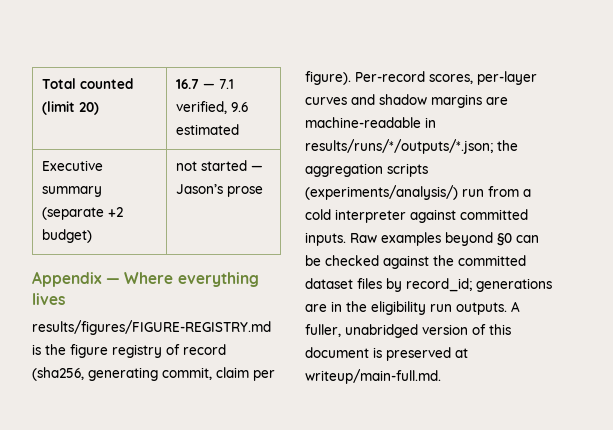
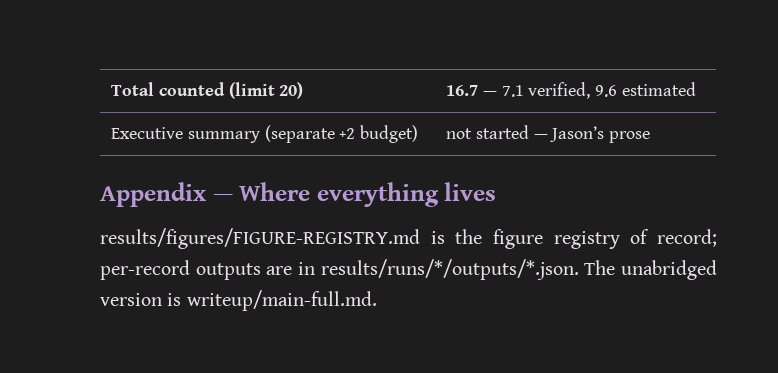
- results/figures/FIGURE-REGISTRY.md is the figure registry of record (sha256, generating commit, claim per figure). Per-record scores, per-layer curves and shadow margins are machine-readable in results/runs/*/outputs/*.json; the aggregation scripts (experiments/analysis/) run from a cold interpreter against committed inputs. Raw examples beyond §0 can be checked against the committed dataset files by record_id; generations are in the eligibility run outputs. A fuller, unabridged version of this document is preserved at writeup/main-full.md.
+ results/figures/FIGURE-REGISTRY.md is the figure registry of record; per-record outputs are in results/runs/*/outputs/*.json. The unabridged version is writeup/main-full.md.

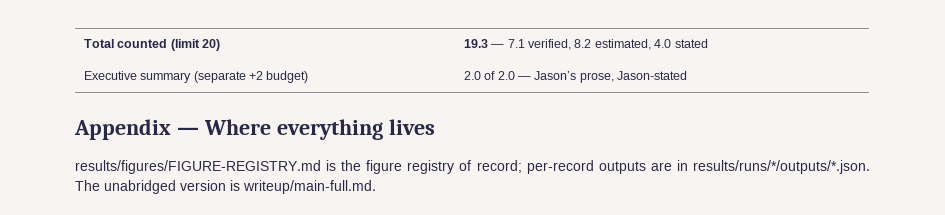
- Total counted (limit 20) | 16.7 — 7.1 verified, 9.6 estimated
+ Total counted (limit 20) | 19.3 — 7.1 verified, 8.2 estimated, 4.0 stated
- Executive summary (separate +2 budget) | not started — Jason’s prose
+ Executive summary (separate +2 budget) | 2.0 of 2.0 — Jason’s prose, Jason-stated

